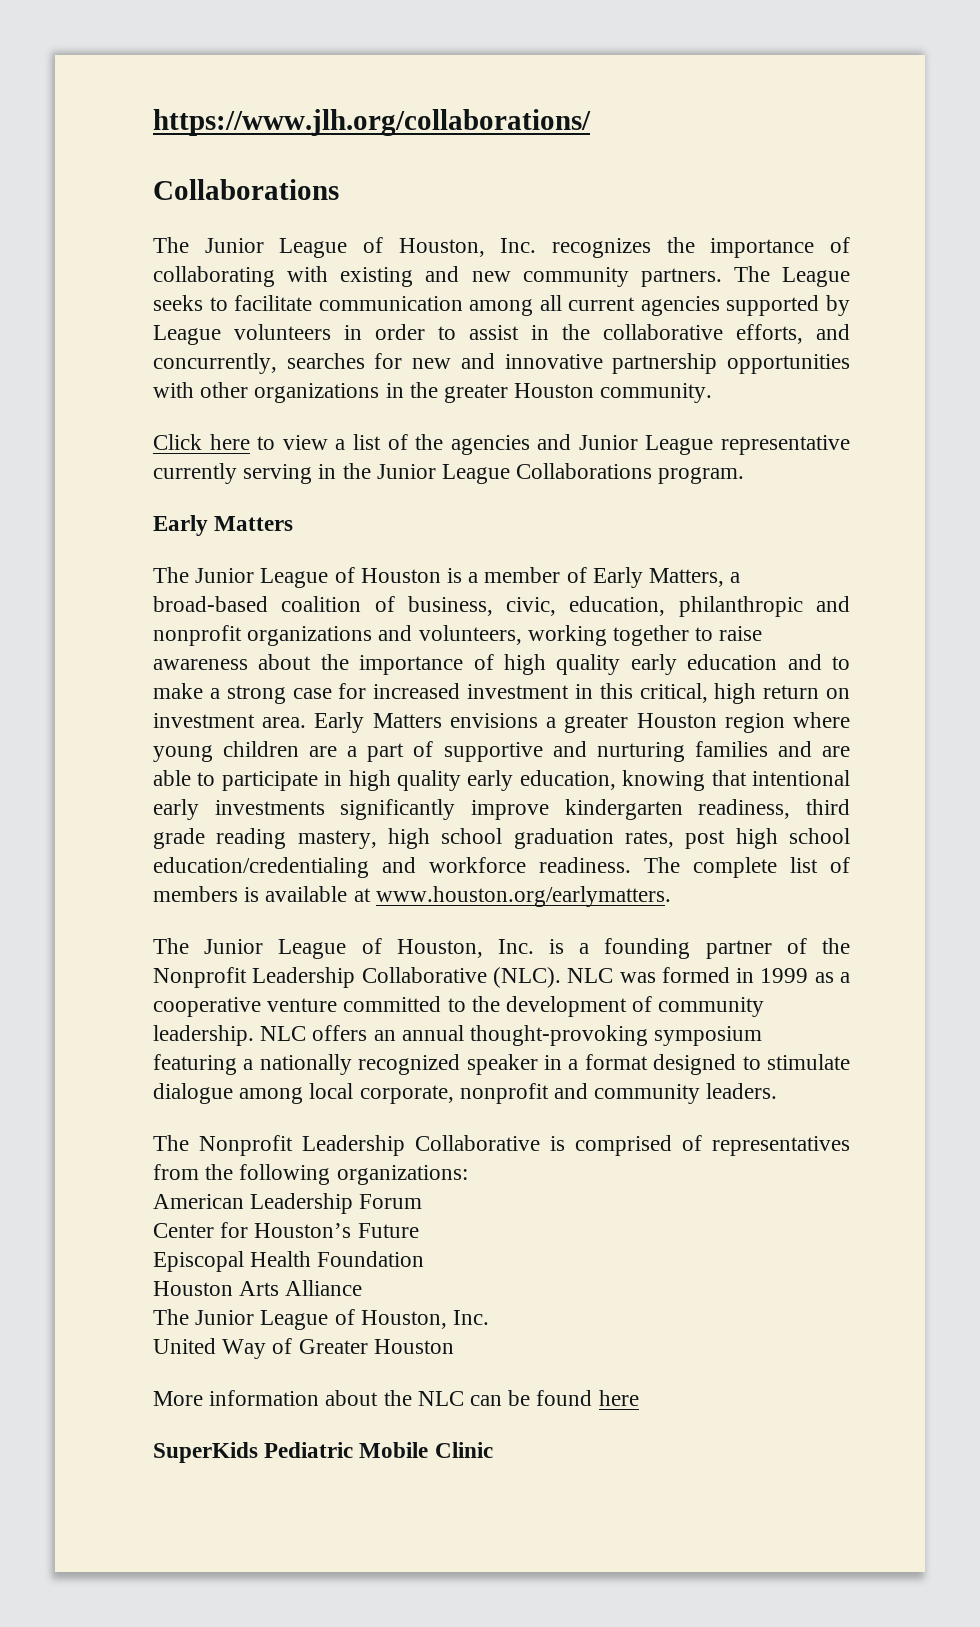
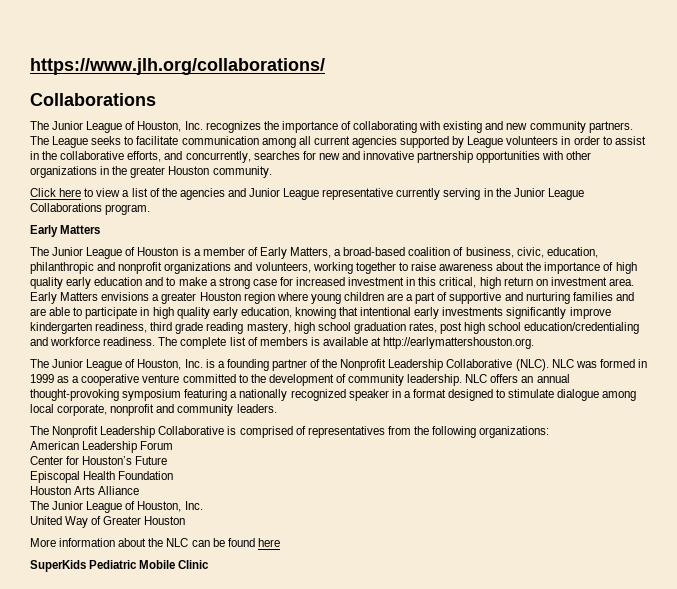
- The complete list of members is available at www.houston.org/earlymatters.
+ The complete list of members is available at http://earlymattershouston.org.

